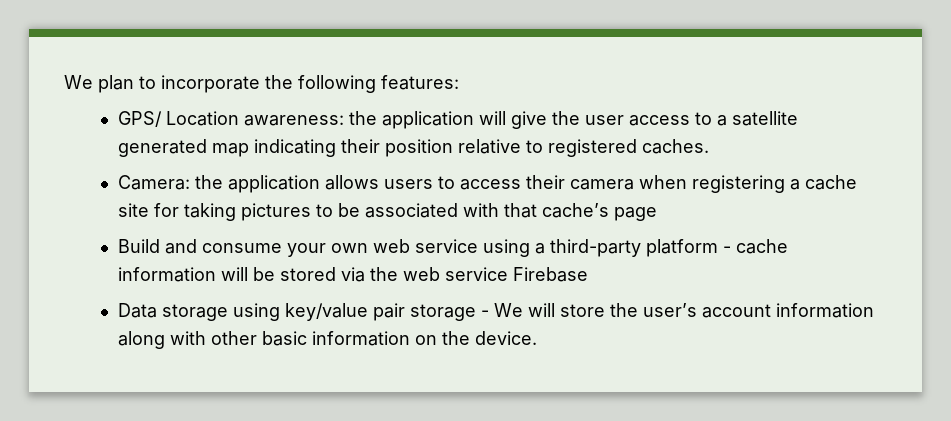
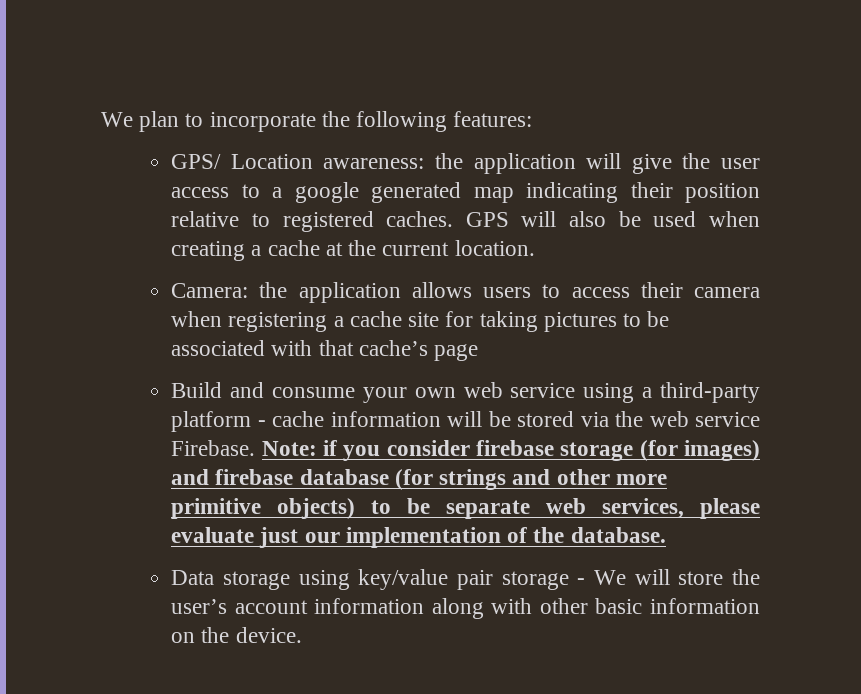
- GPS/ Location awareness: the application will give the user access to a satellite generated map indicating their position relative to registered caches.
+ GPS/ Location awareness: the application will give the user access to a google generated map indicating their position relative to registered caches. GPS will also be used when creating a cache at the current location.
- Build and consume your own web service using a third-party platform - cache information will be stored via the web service Firebase
+ Build and consume your own web service using a third-party platform - cache information will be stored via the web service Firebase. Note: if you consider firebase storage (for images) and firebase database (for strings and other more primitive objects) to be separate web services, please evaluate just our implementation of the database.

